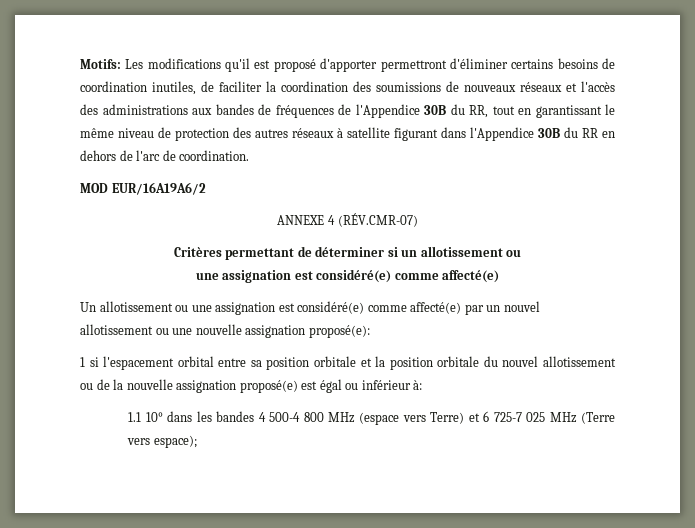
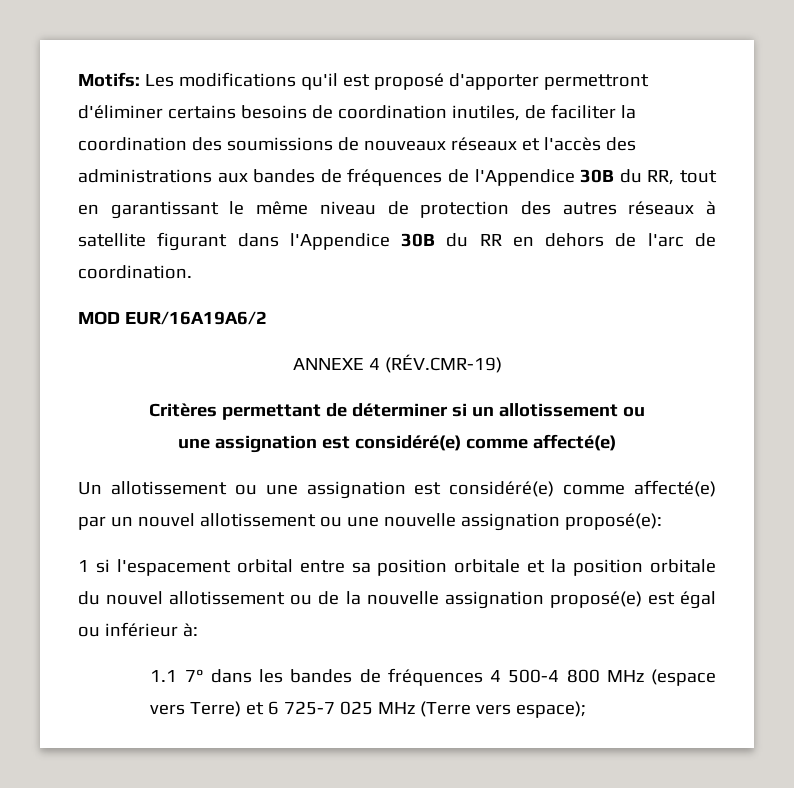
- ANNEXE 4 (RÉV.CMR-07)
+ ANNEXE 4 (RÉV.CMR-19)
- 1.1 10° dans les bandes 4 500-4 800 MHz (espace vers Terre) et 6 725-7 025 MHz (Terre vers espace);
+ 1.1 7° dans les bandes de fréquences 4 500-4 800 MHz (espace vers Terre) et 6 725-7 025 MHz (Terre vers espace);

